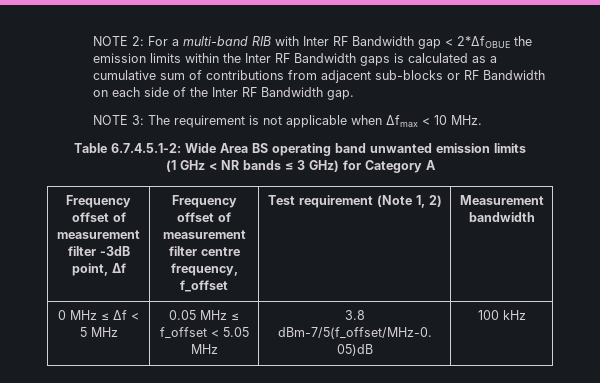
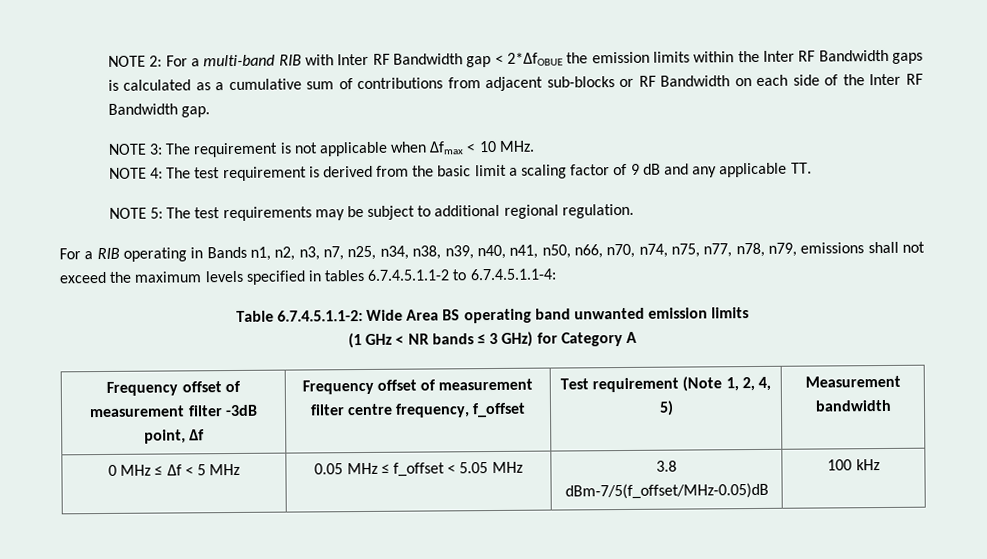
+ NOTE 4: The test requirement is derived from the basic limit a scaling factor of 9 dB and any applicable TT.
+ NOTE 5: The test requirements may be subject to additional regional regulation.
+ For a RIB operating in Bands n1, n2, n3, n7, n25, n34, n38, n39, n40, n41, n50, n66, n70, n74, n75, n77, n78, n79, emissions shall not exceed the maximum levels specified in tables 6.7.4.5.1.1-2 to 6.7.4.5.1.1-4:
- Table 6.7.4.5.1-2: Wide Area BS operating band unwanted emission limits
+ Table 6.7.4.5.1.1-2: Wide Area BS operating band unwanted emission limits
- Frequency offset of measurement filter -3dB point, Δf | Frequency offset of measurement filter centre frequency, f_offset | Test requirement (Note 1, 2) | Measurement bandwidth
+ Frequency offset of measurement filter -3dB point, Δf | Frequency offset of measurement filter centre frequency, f_offset | Test requirement (Note 1, 2, 4, 5) | Measurement bandwidth

